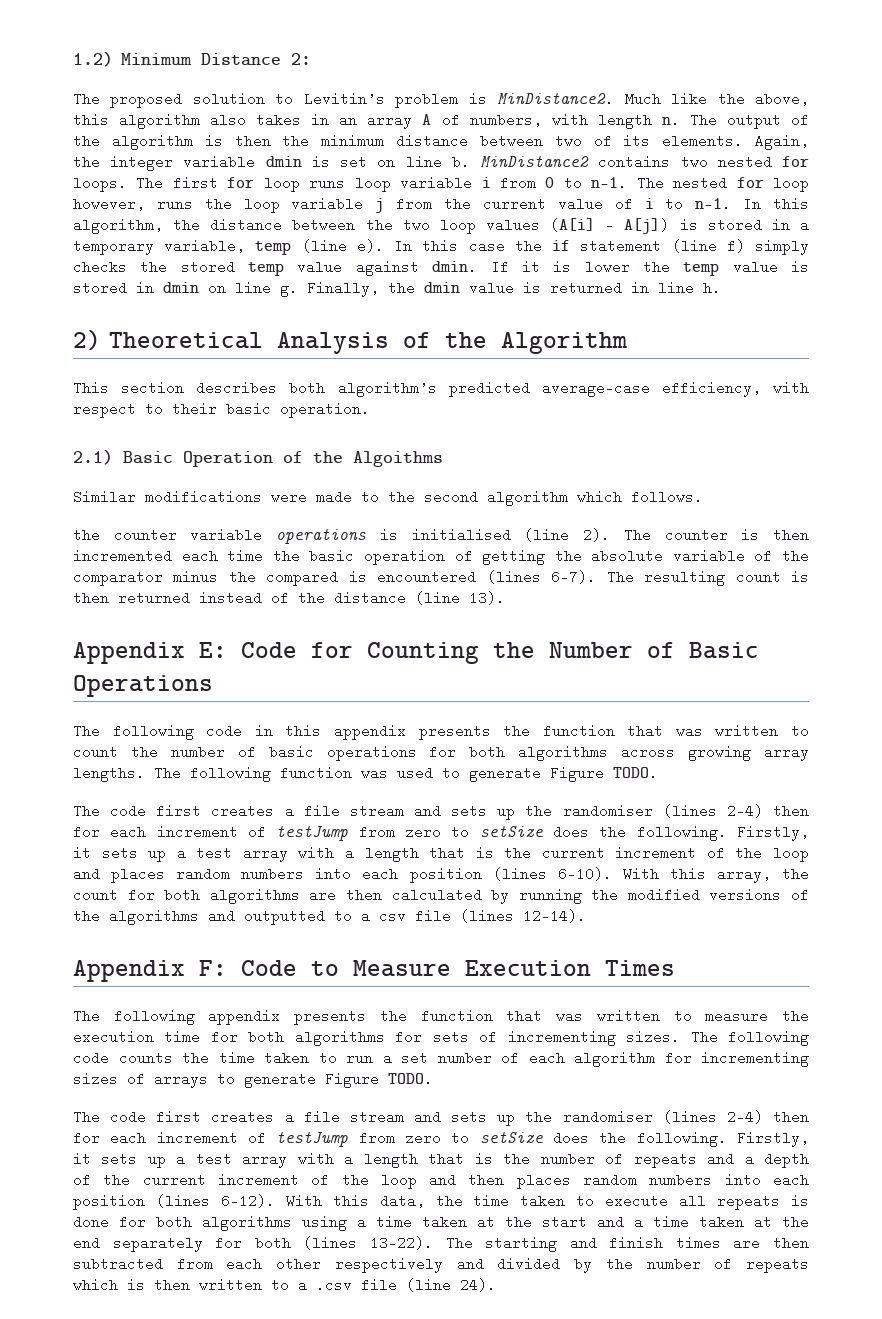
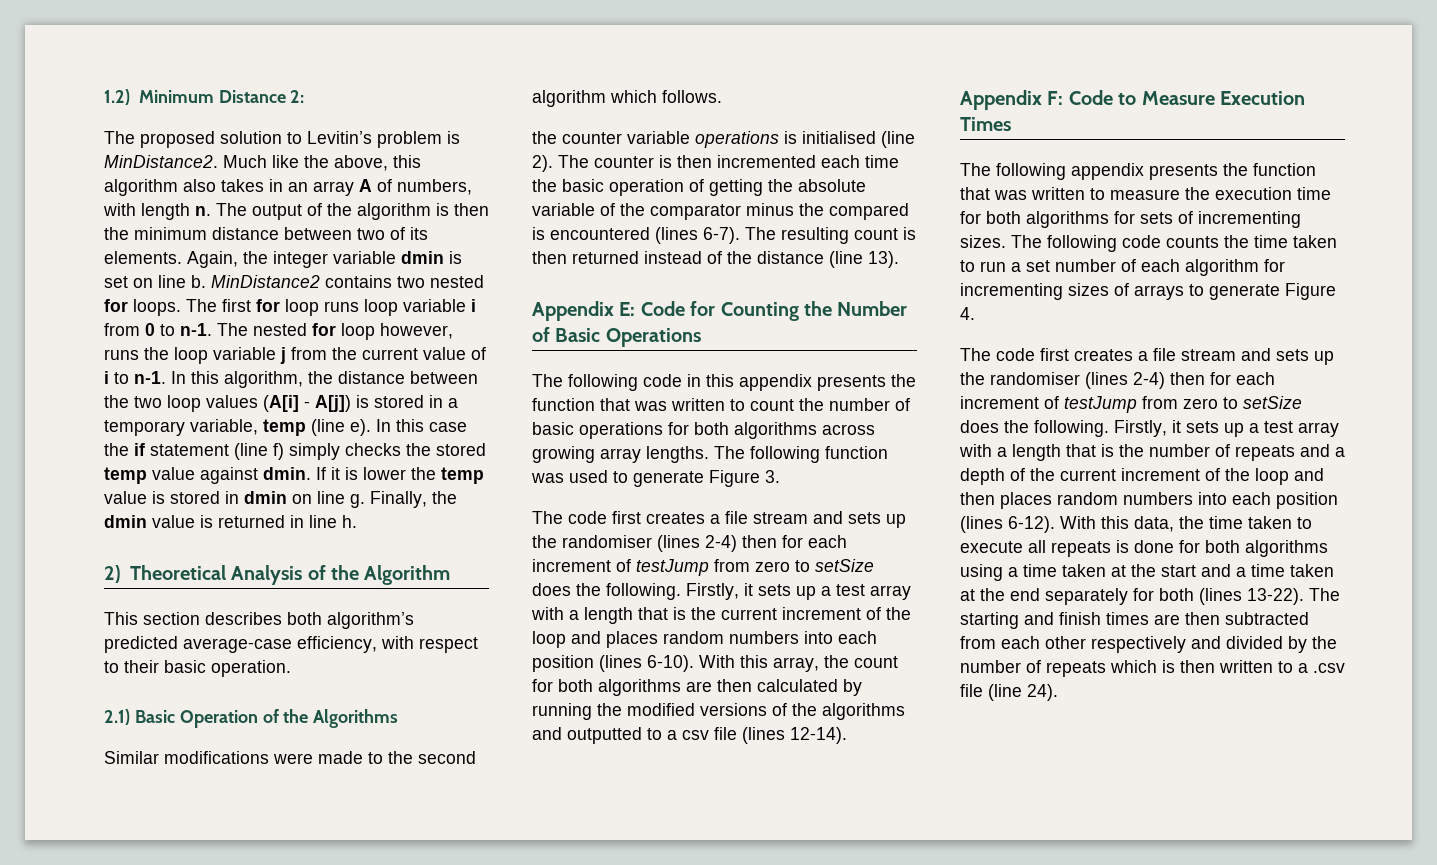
- 2.1) Basic Operation of the Algoithms
+ 2.1) Basic Operation of the Algorithms
- The following function was used to generate Figure TODO.
+ The following function was used to generate Figure 3.
- The following code counts the time taken to run a set number of each algorithm for incrementing sizes of arrays to generate Figure TODO.
+ The following code counts the time taken to run a set number of each algorithm for incrementing sizes of arrays to generate Figure 4.

